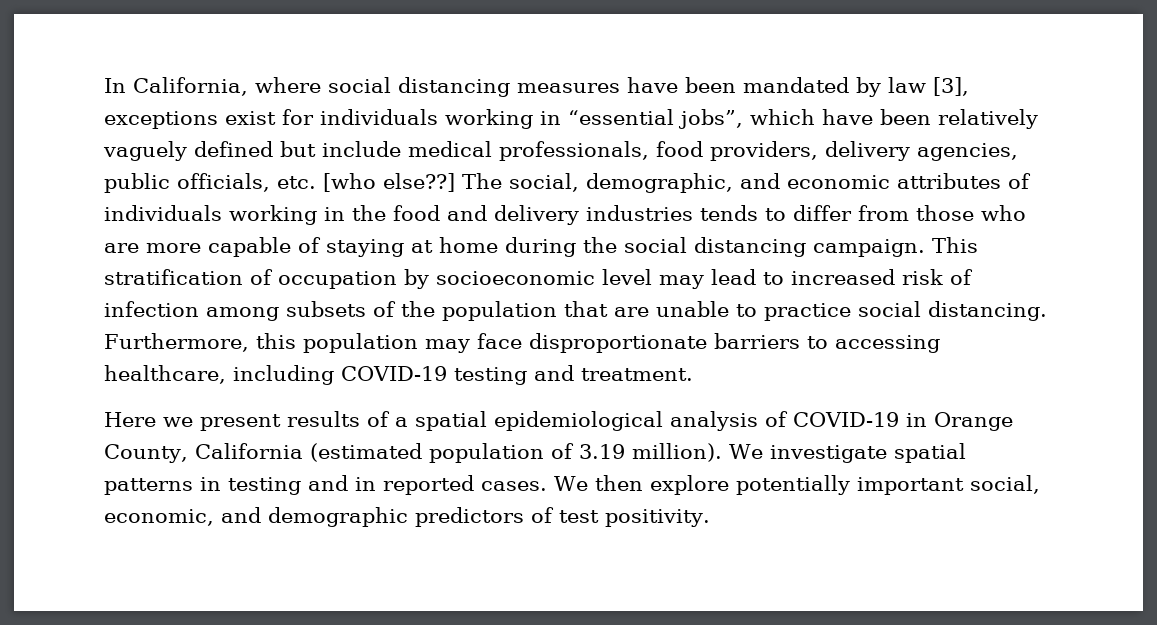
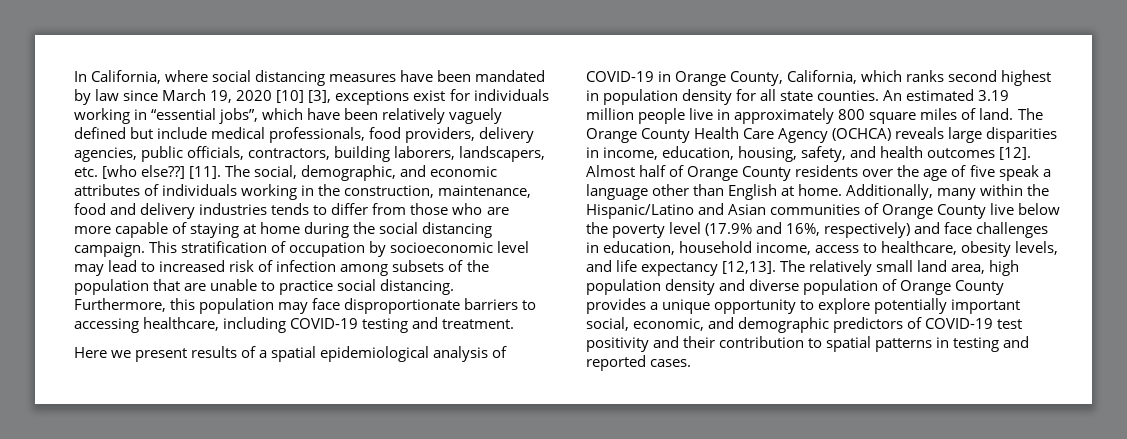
- In California, where social distancing measures have been mandated by law [3], exceptions exist for individuals working in “essential jobs”, which have been relatively vaguely defined but include medical professionals, food providers, delivery agencies, public officials, etc. [who else??]
+ In California, where social distancing measures have been mandated by law since March 19, 2020 [10] [3], exceptions exist for individuals working in “essential jobs”, which have been relatively vaguely defined but include medical professionals, food providers, delivery agencies, public officials, contractors, building laborers, landscapers, etc. [who else??]
+ [11].
- The social, demographic, and economic attributes of individuals working in the food and delivery industries tends to differ from those who are more capable of staying at home during the social distancing campaign.
+ The social, demographic, and economic attributes of individuals working in the construction, maintenance, food and delivery industries tends to differ from those who are more capable of staying at home during the social distancing campaign.
- Here we present results of a spatial epidemiological analysis of COVID-19 in Orange County, California (estimated population of 3.19 million). We investigate spatial patterns in testing and in reported cases. We then explore potentially important social, economic, and demographic predictors of test positivity.
+ Here we present results of a spatial epidemiological analysis of COVID-19 in Orange County, California, which ranks second highest in population density for all state counties. An estimated 3.19 million people live in approximately 800 square miles of land. The Orange County Health Care Agency (OCHCA) reveals large disparities in income, education, housing, safety, and health outcomes [12]. Almost half of Orange County residents over the age of five speak a language other than English at home. Additionally, many within the Hispanic/Latino and Asian communities of Orange County live below the poverty level (17.9% and 16%, respectively) and face challenges in education, household income, access to healthcare, obesity levels, and life expectancy [12,13]. The relatively small land area, high population density and diverse population of Orange County provides a unique opportunity to explore potentially important social, economic, and demographic predictors of COVID-19 test positivity and their contribution to spatial patterns in testing and reported cases.

